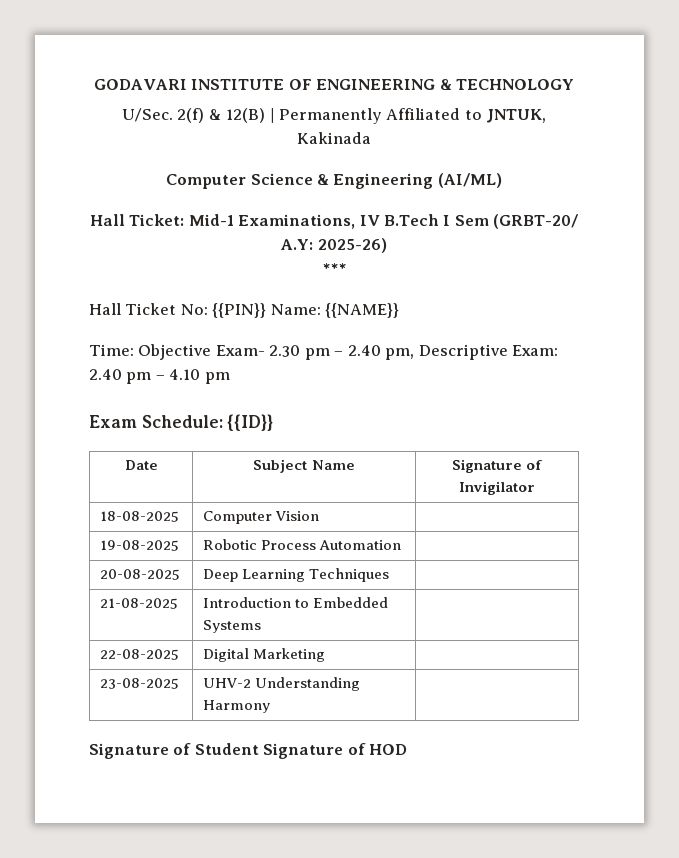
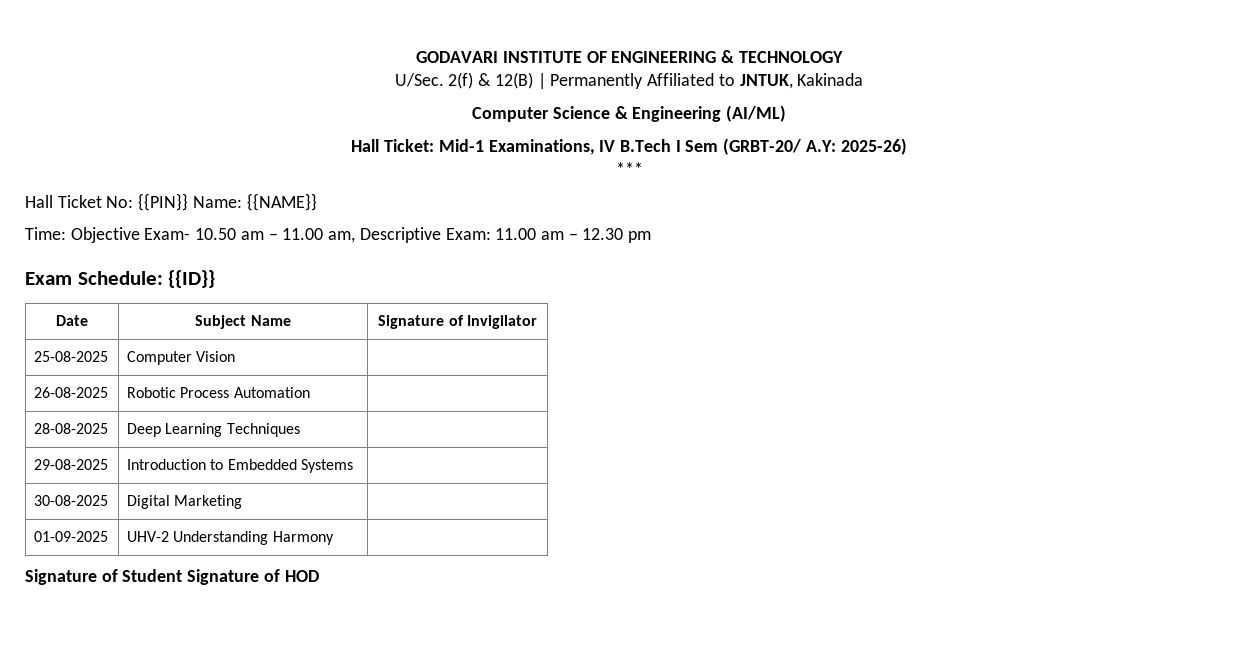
- Time: Objective Exam- 2.30 pm – 2.40 pm, Descriptive Exam: 2.40 pm – 4.10 pm
+ Time: Objective Exam- 10.50 am – 11.00 am, Descriptive Exam: 11.00 am – 12.30 pm
- 18-08-2025 | Computer Vision |
+ 25-08-2025 | Computer Vision |
- 19-08-2025 | Robotic Process Automation |
+ 26-08-2025 | Robotic Process Automation |
- 20-08-2025 | Deep Learning Techniques |
+ 28-08-2025 | Deep Learning Techniques |
- 21-08-2025 | Introduction to Embedded Systems |
+ 29-08-2025 | Introduction to Embedded Systems |
- 22-08-2025 | Digital Marketing |
+ 30-08-2025 | Digital Marketing |
- 23-08-2025 | UHV-2 Understanding Harmony |
+ 01-09-2025 | UHV-2 Understanding Harmony |

